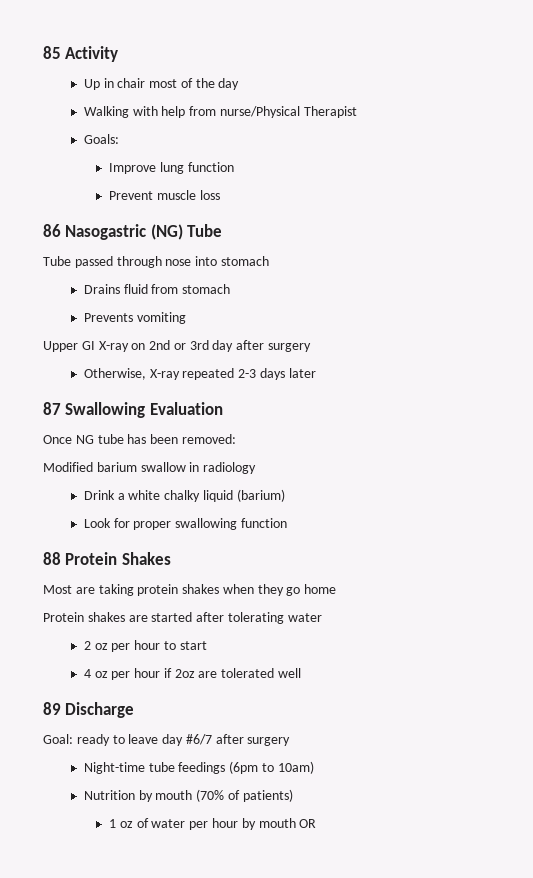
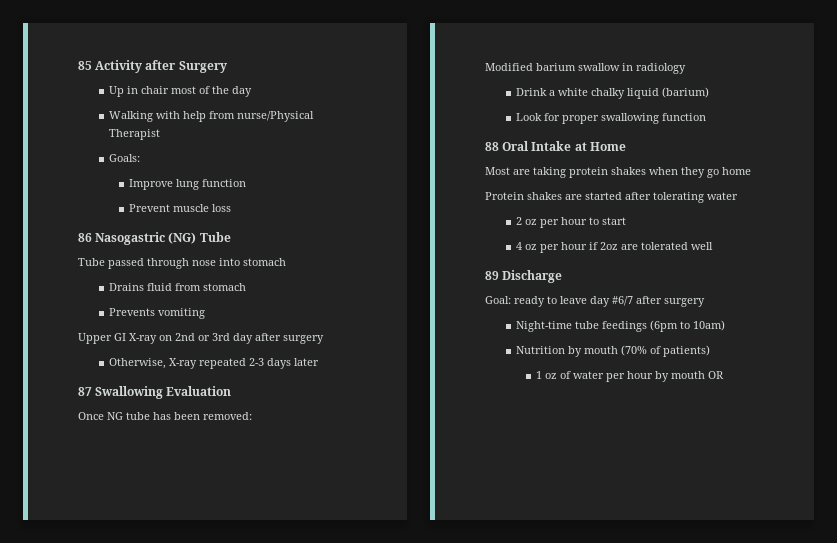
- 85 Activity
+ 85 Activity after Surgery
- 88 Protein Shakes
+ 88 Oral Intake at Home

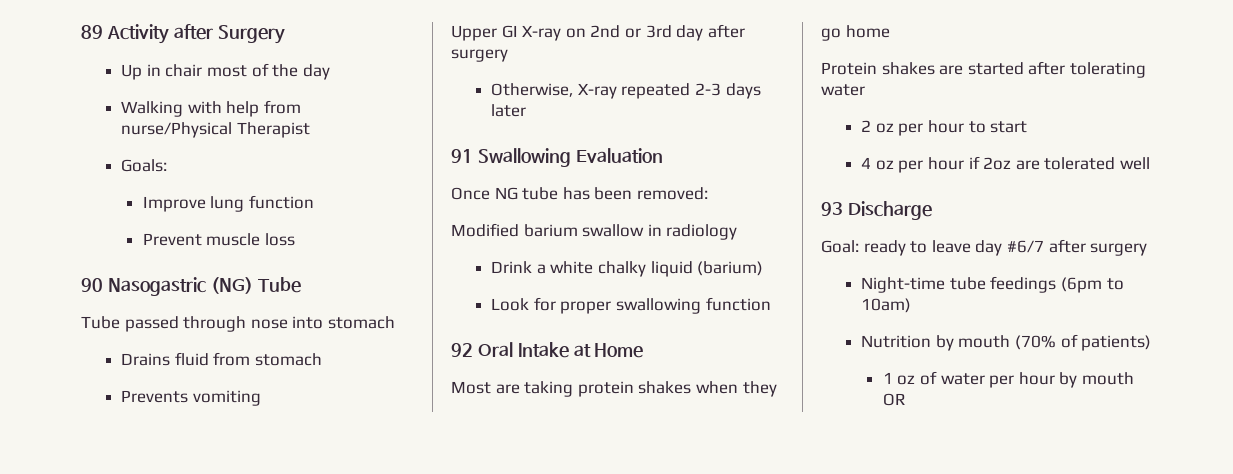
- 85 Activity after Surgery
+ 89 Activity after Surgery
- 86 Nasogastric (NG) Tube
+ 90 Nasogastric (NG) Tube
- 87 Swallowing Evaluation
+ 91 Swallowing Evaluation
- 88 Oral Intake at Home
+ 92 Oral Intake at Home
- 89 Discharge
+ 93 Discharge

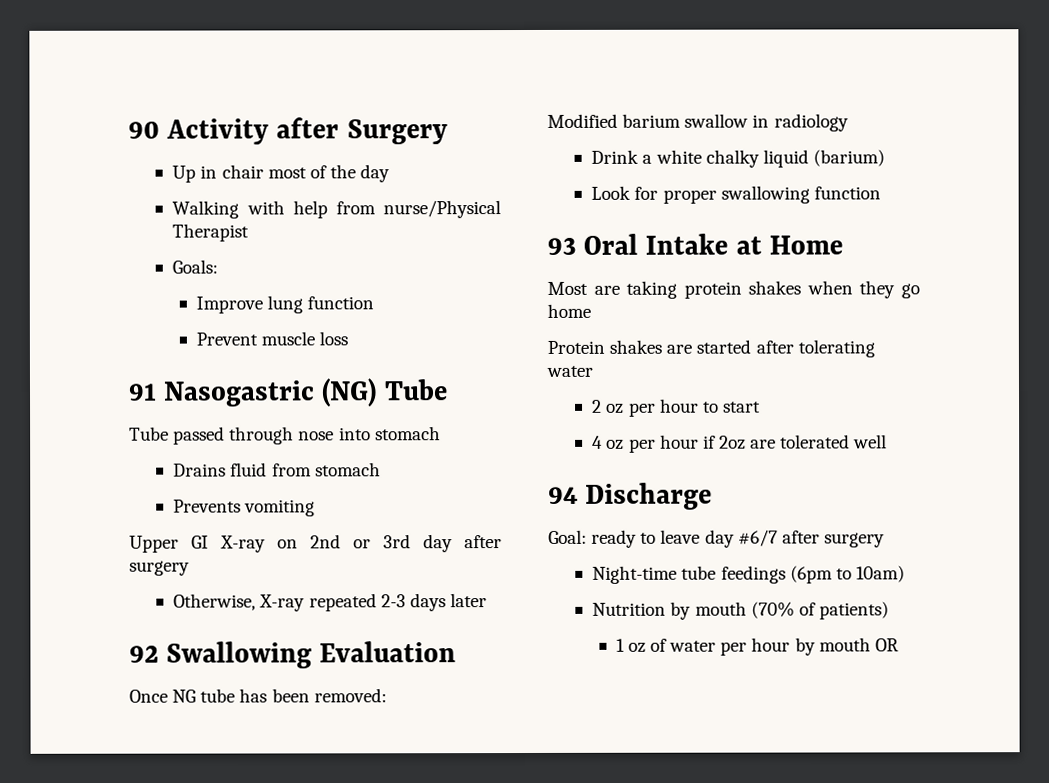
- 89 Activity after Surgery
+ 90 Activity after Surgery
- 90 Nasogastric (NG) Tube
+ 91 Nasogastric (NG) Tube
- 91 Swallowing Evaluation
+ 92 Swallowing Evaluation
- 92 Oral Intake at Home
+ 93 Oral Intake at Home
- 93 Discharge
+ 94 Discharge

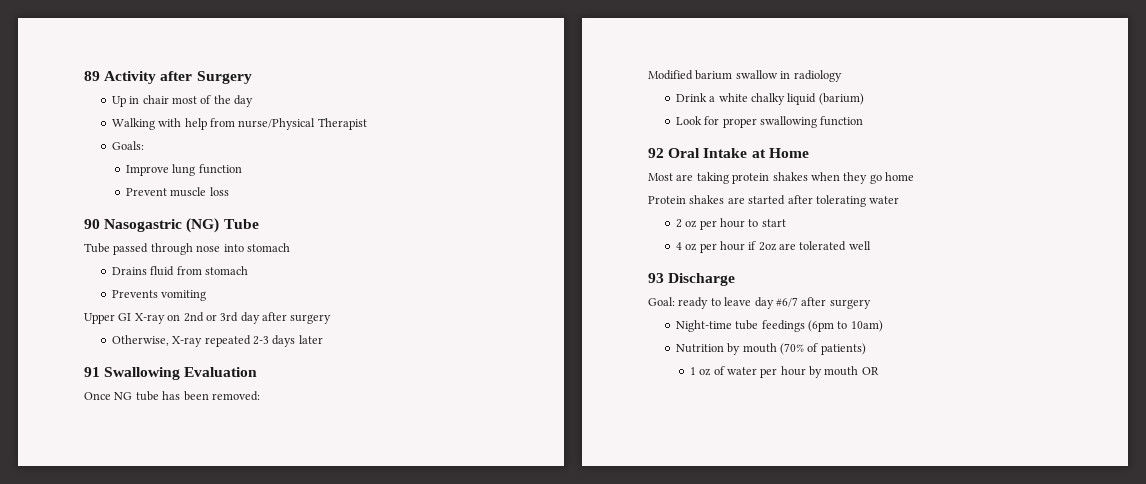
- 90 Activity after Surgery
+ 89 Activity after Surgery
- 91 Nasogastric (NG) Tube
+ 90 Nasogastric (NG) Tube
- 92 Swallowing Evaluation
+ 91 Swallowing Evaluation
- 93 Oral Intake at Home
+ 92 Oral Intake at Home
- 94 Discharge
+ 93 Discharge

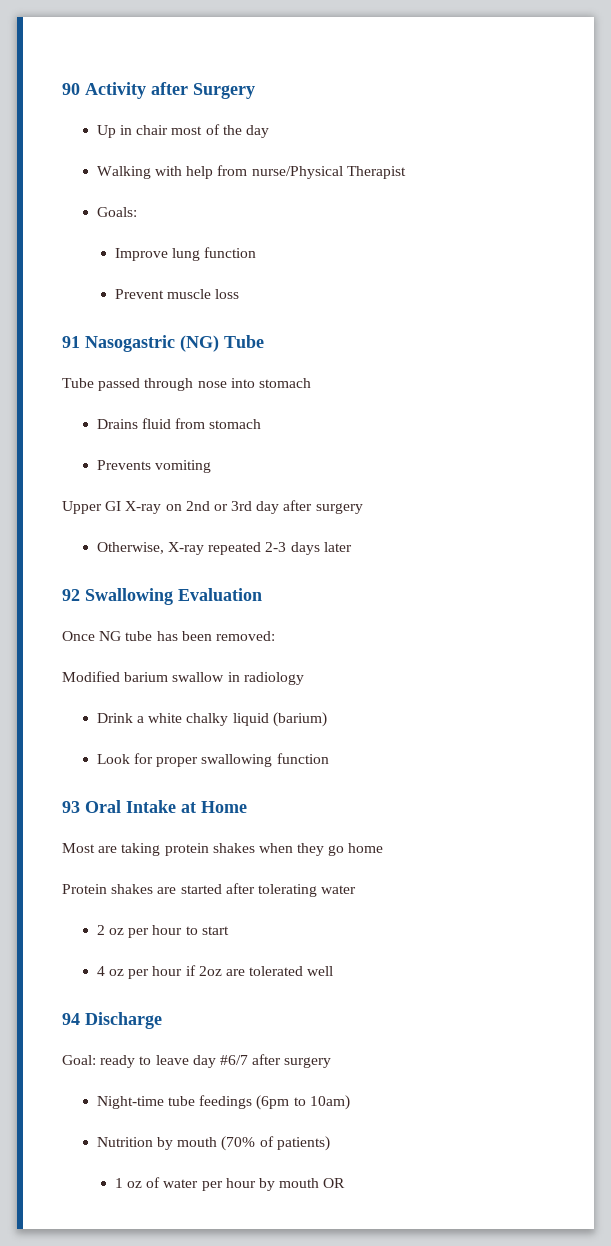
- 89 Activity after Surgery
+ 90 Activity after Surgery
- 90 Nasogastric (NG) Tube
+ 91 Nasogastric (NG) Tube
- 91 Swallowing Evaluation
+ 92 Swallowing Evaluation
- 92 Oral Intake at Home
+ 93 Oral Intake at Home
- 93 Discharge
+ 94 Discharge

